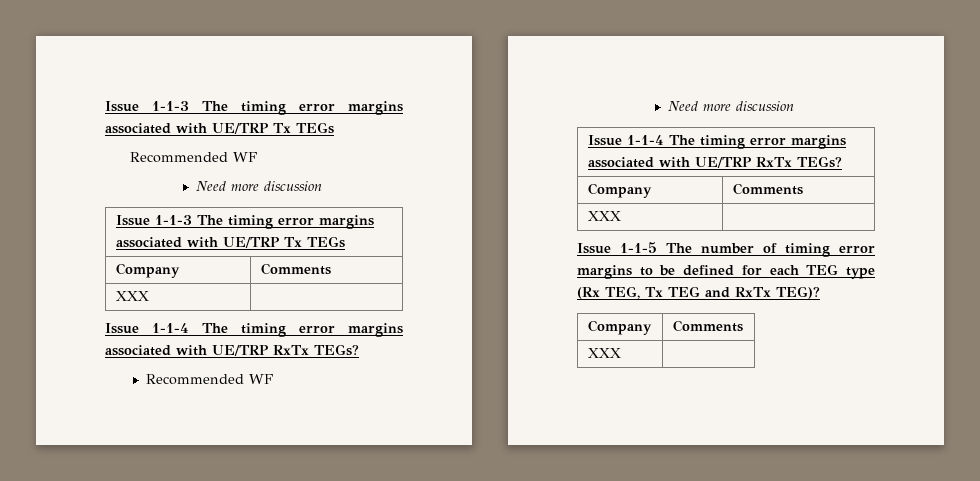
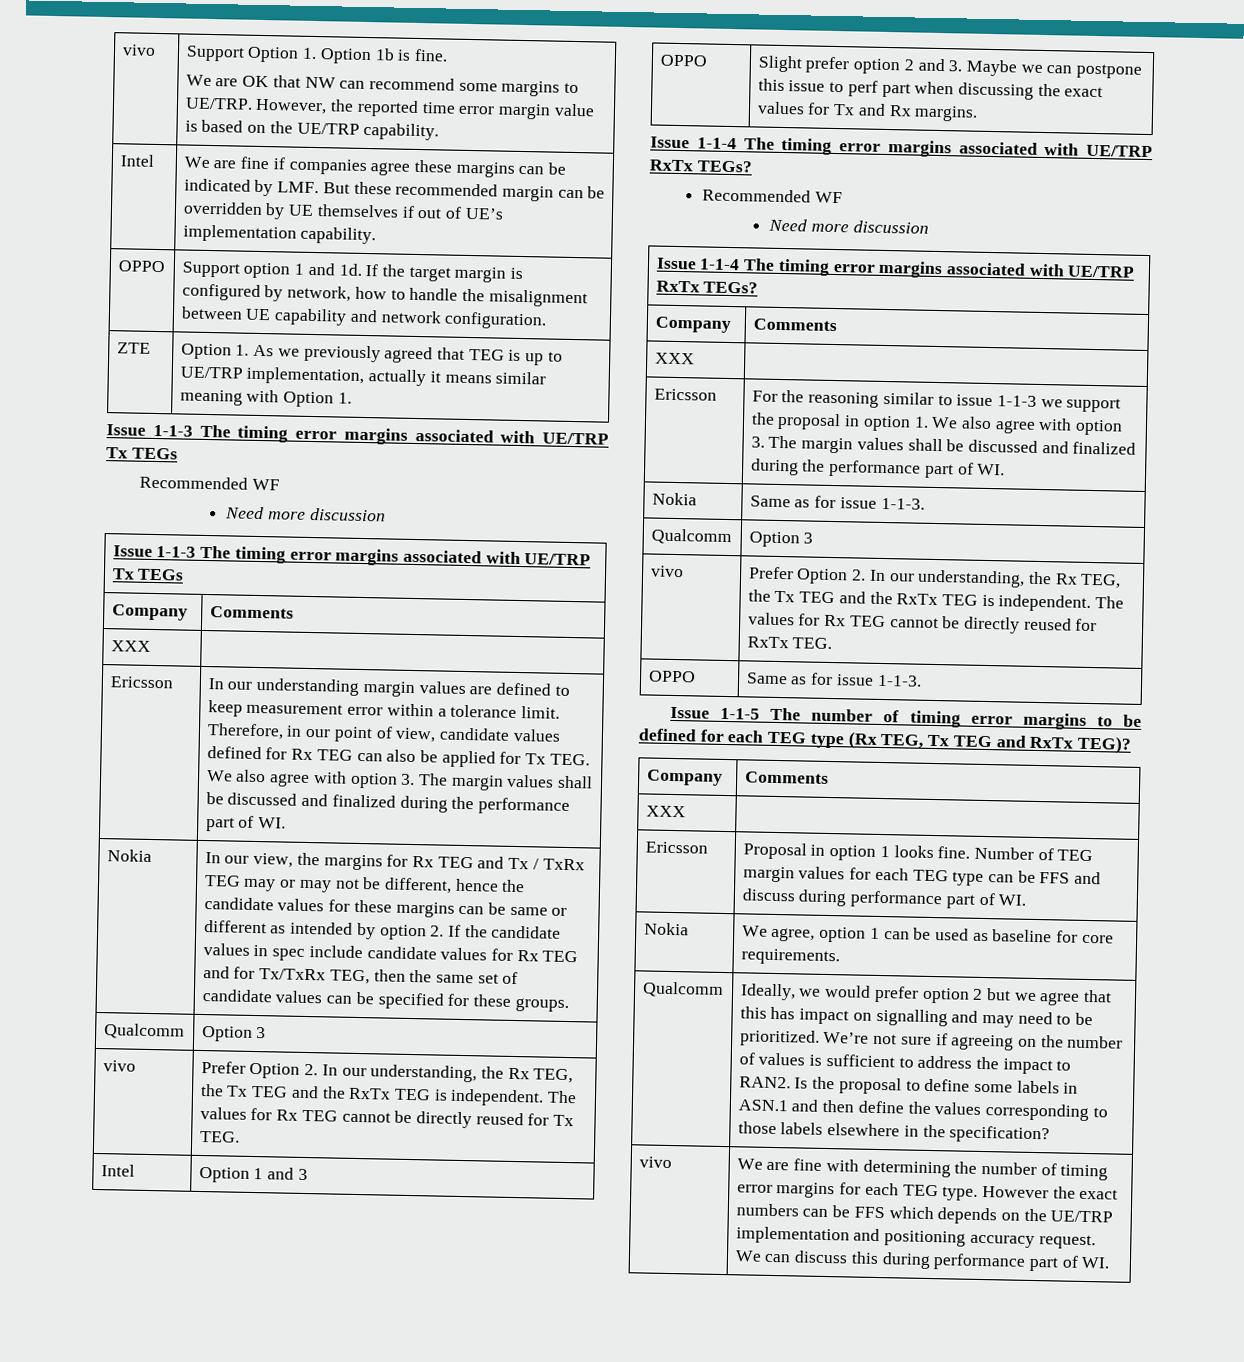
+ vivo | Support Option 1. Option 1b is fine.
+ We are OK that NW can recommend some margins to UE/TRP. However, the reported time error margin value is based on the UE/TRP capability.
+ Intel | We are fine if companies agree these margins can be indicated by LMF. But these recommended margin can be overridden by UE themselves if out of UE’s implementation capability.
+ OPPO | Support option 1 and 1d. If the target margin is configured by network, how to handle the misalignment between UE capability and network configuration.
+ ZTE | Option 1. As we previously agreed that TEG is up to UE/TRP implementation, actually it means similar meaning with Option 1.
+ Ericsson | In our understanding margin values are defined to keep measurement error within a tolerance limit. Therefore, in our point of view, candidate values defined for Rx TEG can also be applied for Tx TEG. We also agree with option 3. The margin values shall be discussed and finalized during the performance part of WI.
+ Nokia | In our view, the margins for Rx TEG and Tx / TxRx TEG may or may not be different, hence the candidate values for these margins can be same or different as intended by option 2. If the candidate values in spec include candidate values for Rx TEG and for Tx/TxRx TEG, then the same set of candidate values can be specified for these groups.
+ Qualcomm | Option 3
+ vivo | Prefer Option 2. In our understanding, the Rx TEG, the Tx TEG and the RxTx TEG is independent. The values for Rx TEG cannot be directly reused for Tx TEG.
+ Intel | Option 1 and 3
+ OPPO | Slight prefer option 2 and 3. Maybe we can postpone this issue to perf part when discussing the exact values for Tx and Rx margins.
+ Ericsson | For the reasoning similar to issue 1-1-3 we support the proposal in option 1. We also agree with option 3. The margin values shall be discussed and finalized during the performance part of WI.
+ Nokia | Same as for issue 1-1-3.
+ Qualcomm | Option 3
+ vivo | Prefer Option 2. In our understanding, the Rx TEG, the Tx TEG and the RxTx TEG is independent. The values for Rx TEG cannot be directly reused for RxTx TEG.
+ OPPO | Same as for issue 1-1-3.
+ Ericsson | Proposal in option 1 looks fine. Number of TEG margin values for each TEG type can be FFS and discuss during performance part of WI.
+ Nokia | We agree, option 1 can be used as baseline for core requirements.
+ Qualcomm | Ideally, we would prefer option 2 but we agree that this has impact on signalling and may need to be prioritized. We’re not sure if agreeing on the number of values is sufficient to address the impact to RAN2. Is the proposal to define some labels in ASN.1 and then define the values corresponding to those labels elsewhere in the specification?
+ vivo | We are fine with determining the number of timing error margins for each TEG type. However the exact numbers can be FFS which depends on the UE/TRP implementation and positioning accuracy request. We can discuss this during performance part of WI.

